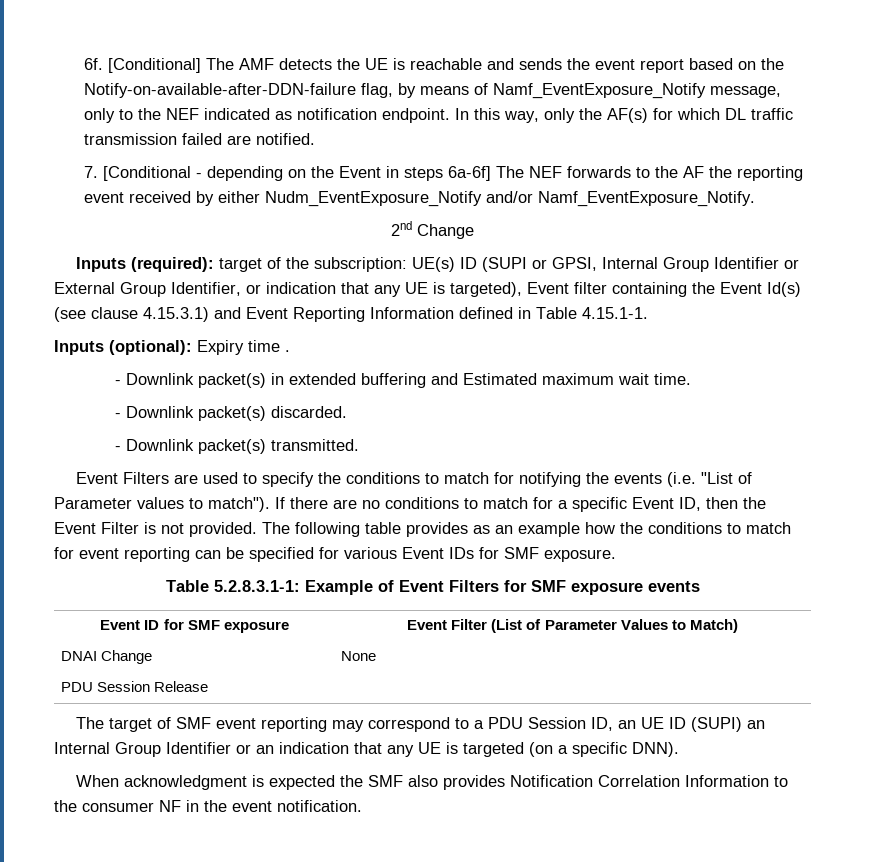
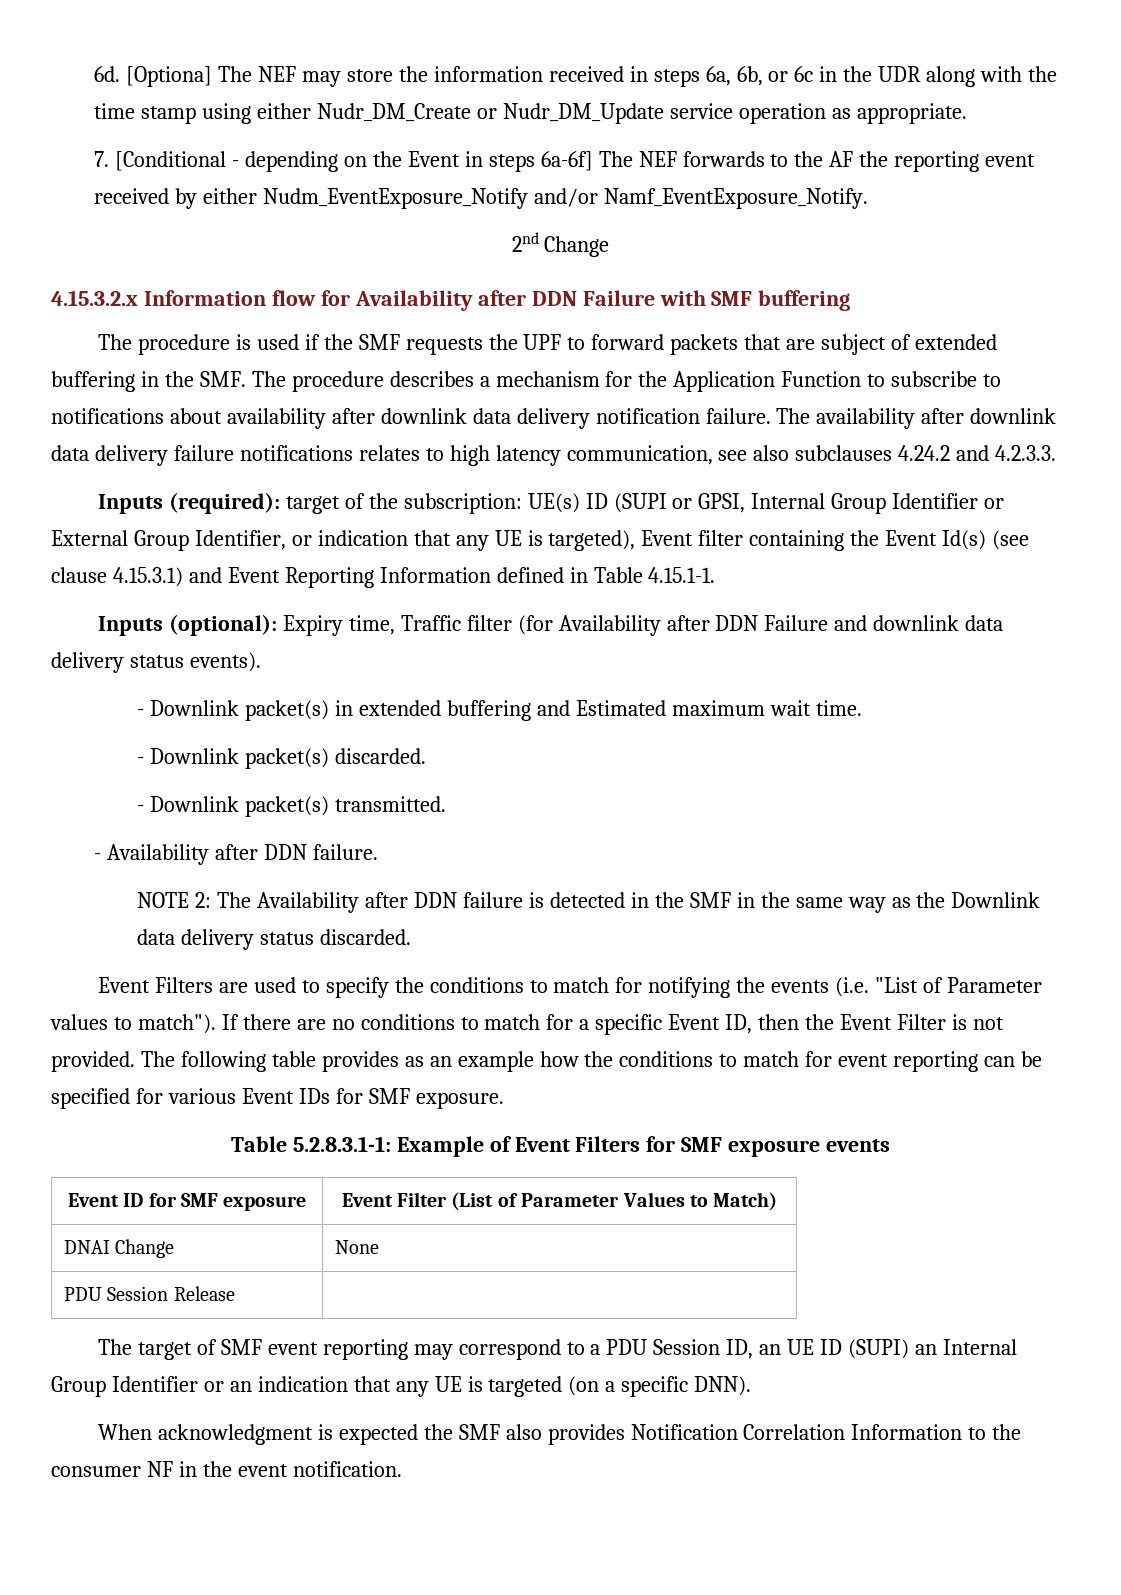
- 6f. [Conditional] The AMF detects the UE is reachable and sends the event report based on the Notify-on-available-after-DDN-failure flag, by means of Namf_EventExposure_Notify message, only to the NEF indicated as notification endpoint. In this way, only the AF(s) for which DL traffic transmission failed are notified.
+ 6d. [Optiona] The NEF may store the information received in steps 6a, 6b, or 6c in the UDR along with the time stamp using either Nudr_DM_Create or Nudr_DM_Update service operation as appropriate.
+ 4.15.3.2.x Information flow for Availability after DDN Failure with SMF buffering
+ The procedure is used if the SMF requests the UPF to forward packets that are subject of extended buffering in the SMF. The procedure describes a mechanism for the Application Function to subscribe to notifications about availability after downlink data delivery notification failure. The availability after downlink data delivery failure notifications relates to high latency communication, see also subclauses 4.24.2 and 4.2.3.3.
- Inputs (optional): Expiry time .
+ Inputs (optional): Expiry time, Traffic filter (for Availability after DDN Failure and downlink data delivery status events).
+ - Availability after DDN failure.
+ NOTE 2: The Availability after DDN failure is detected in the SMF in the same way as the Downlink data delivery status discarded.

